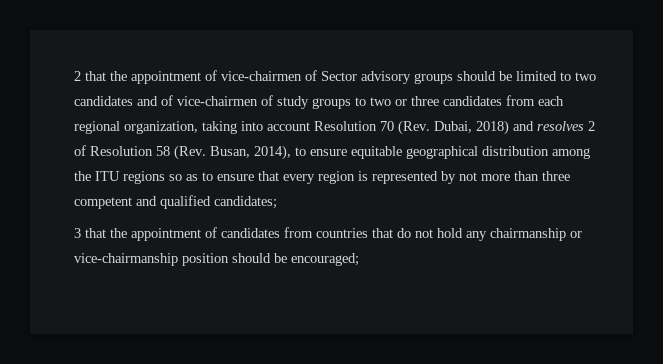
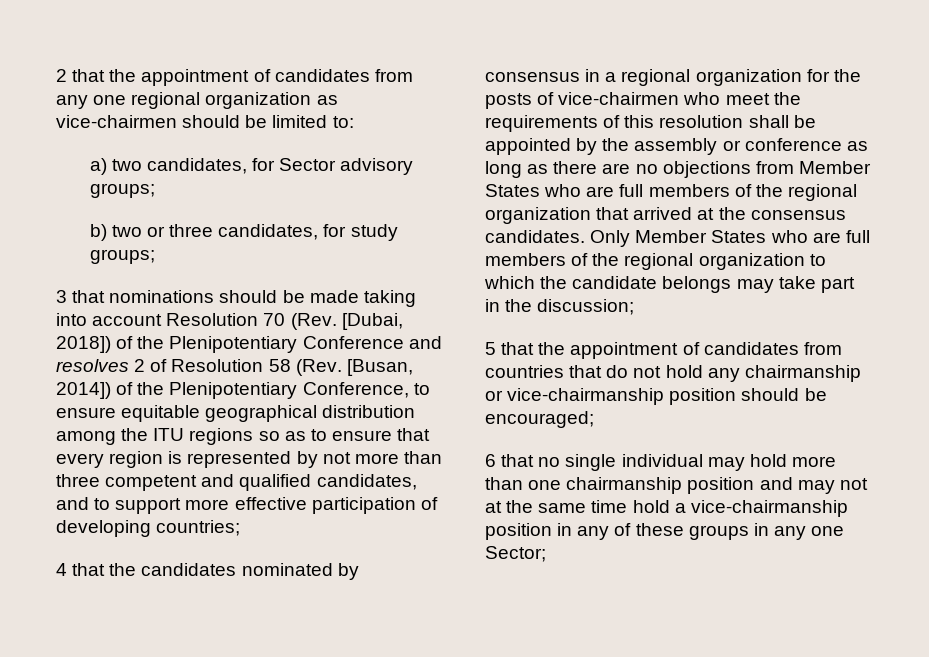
- 2 that the appointment of vice-chairmen of Sector advisory groups should be limited to two candidates and of vice-chairmen of study groups to two or three candidates from each regional organization, taking into account Resolution 70 (Rev. Dubai, 2018) and resolves 2 of Resolution 58 (Rev. Busan, 2014), to ensure equitable geographical distribution among the ITU regions so as to ensure that every region is represented by not more than three competent and qualified candidates;
- 3 that the appointment of candidates from countries that do not hold any chairmanship or vice-chairmanship position should be encouraged;
+ 2 that the appointment of candidates from any one regional organization as vice-chairmen should be limited to:
+ a) two candidates, for Sector advisory groups;
+ b) two or three candidates, for study groups;
+ 3 that nominations should be made taking into account Resolution 70 (Rev. [Dubai, 2018]) of the Plenipotentiary Conference and resolves 2 of Resolution 58 (Rev. [Busan, 2014]) of the Plenipotentiary Conference, to ensure equitable geographical distribution among the ITU regions so as to ensure that every region is represented by not more than three competent and qualified candidates, and to support more effective participation of developing countries;
+ 4 that the candidates nominated by consensus in a regional organization for the posts of vice-chairmen who meet the requirements of this resolution shall be appointed by the assembly or conference as long as there are no objections from Member States who are full members of the regional organization that arrived at the consensus candidates. Only Member States who are full members of the regional organization to which the candidate belongs may take part in the discussion;
+ 5 that the appointment of candidates from countries that do not hold any chairmanship or vice-chairmanship position should be encouraged;
+ 6 that no single individual may hold more than one chairmanship position and may not at the same time hold a vice-chairmanship position in any of these groups in any one Sector;

